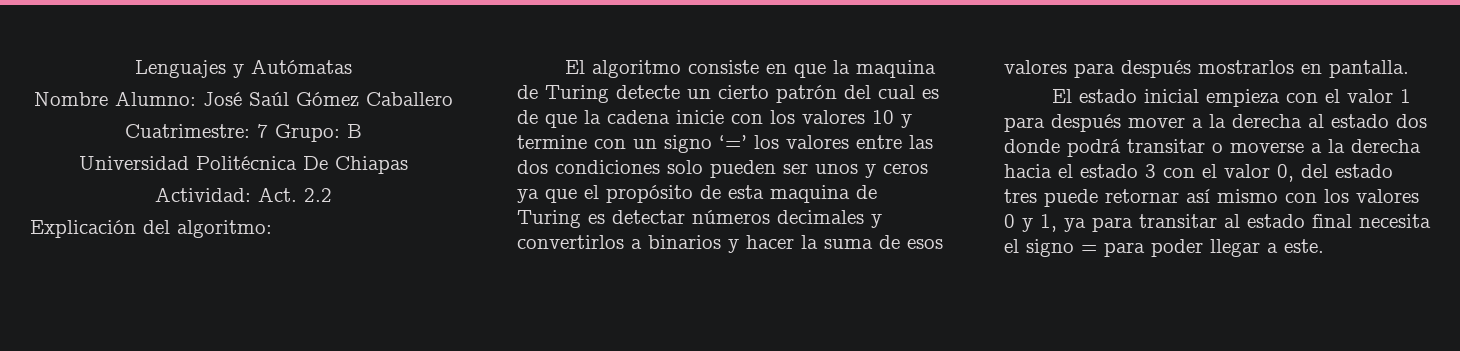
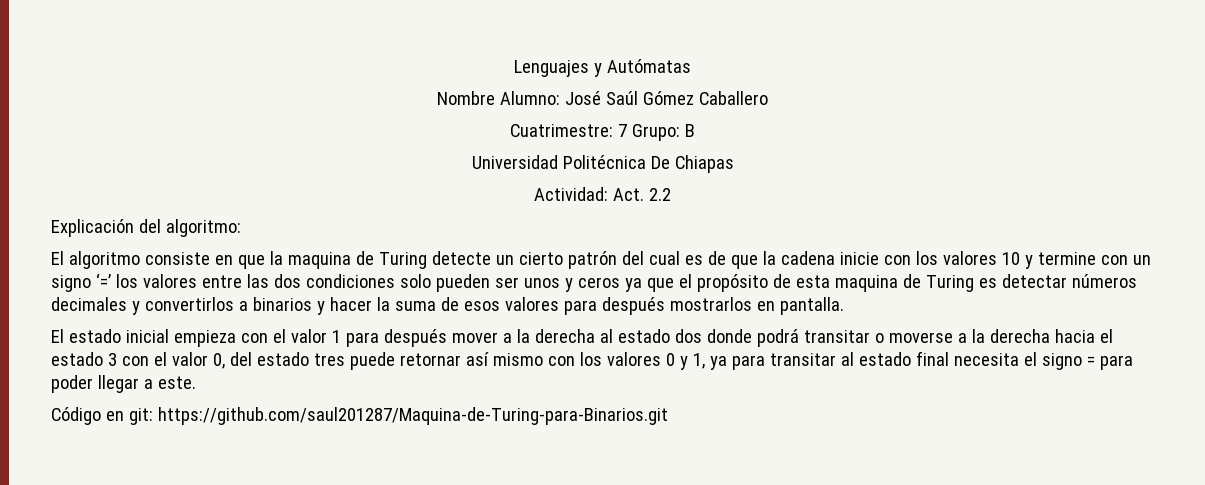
+ Código en git: https://github.com/saul201287/Maquina-de-Turing-para-Binarios.git

